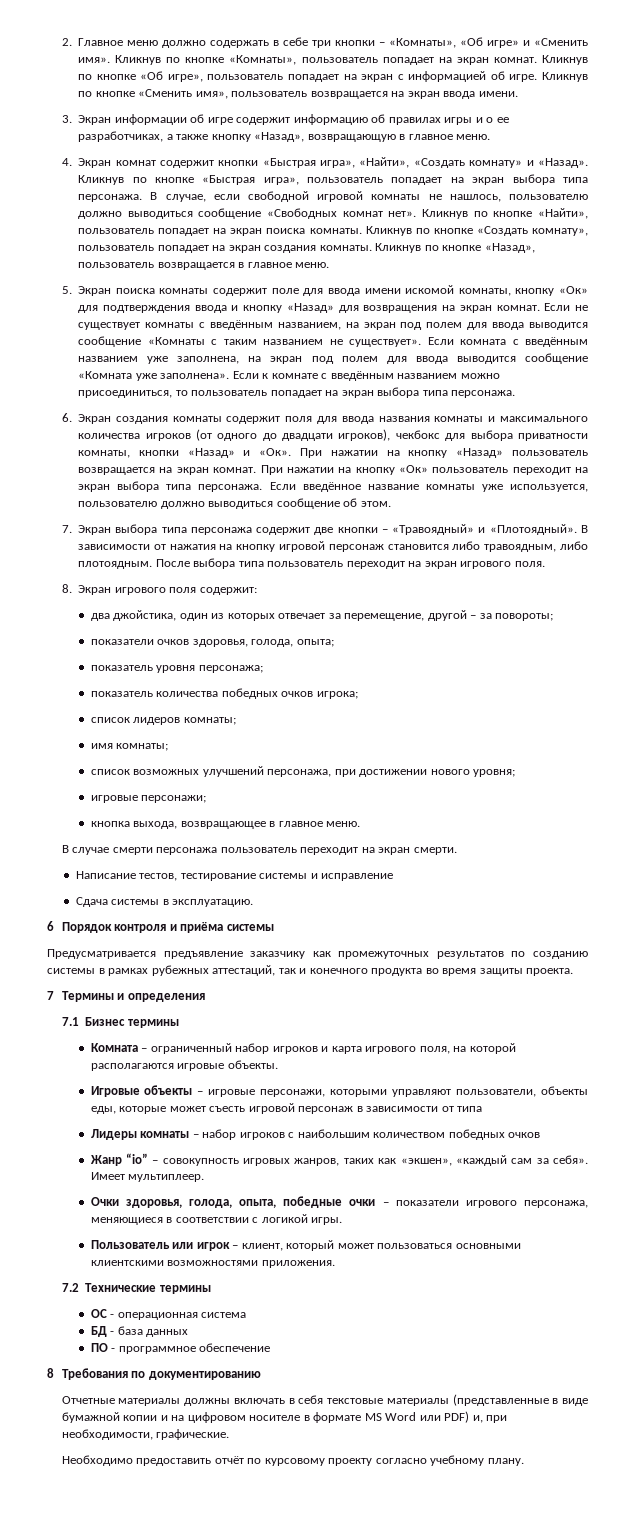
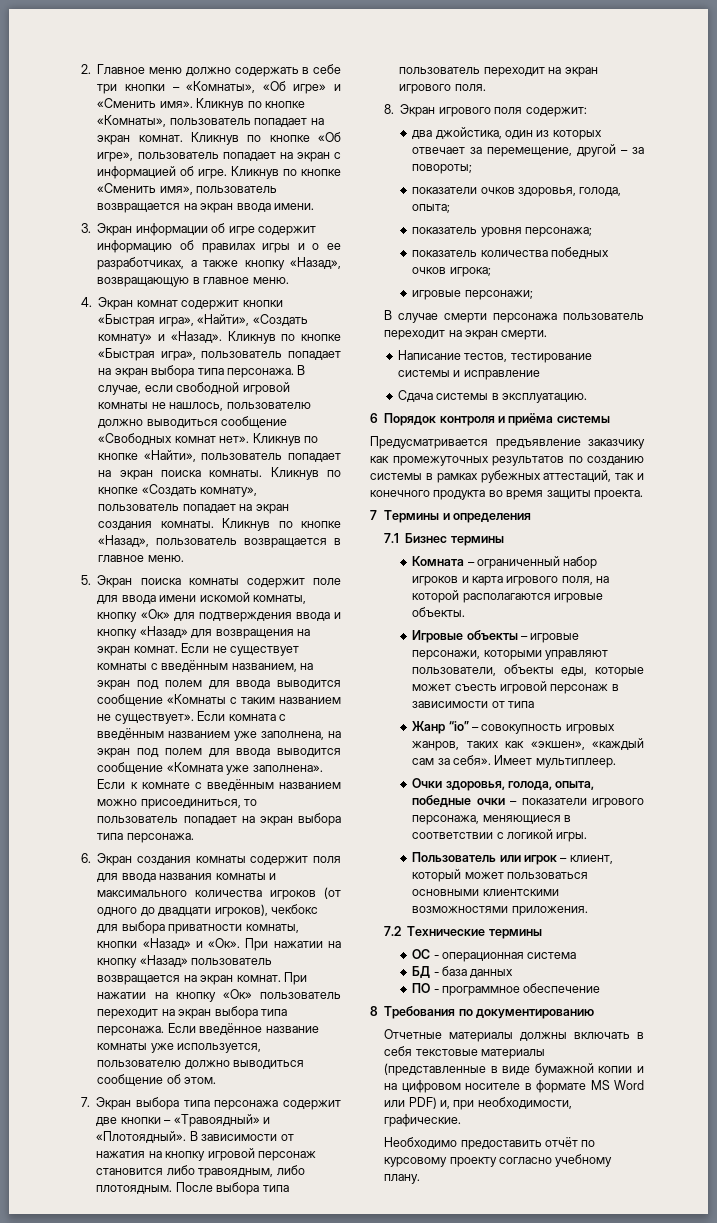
- список лидеров комнаты;
- имя комнаты;
- список возможных улучшений персонажа, при достижении нового уровня;
  игровые персонажи;
- кнопка выхода, возвращающее в главное меню.
- Лидеры комнаты – набор игроков с наибольшим количеством победных очков

